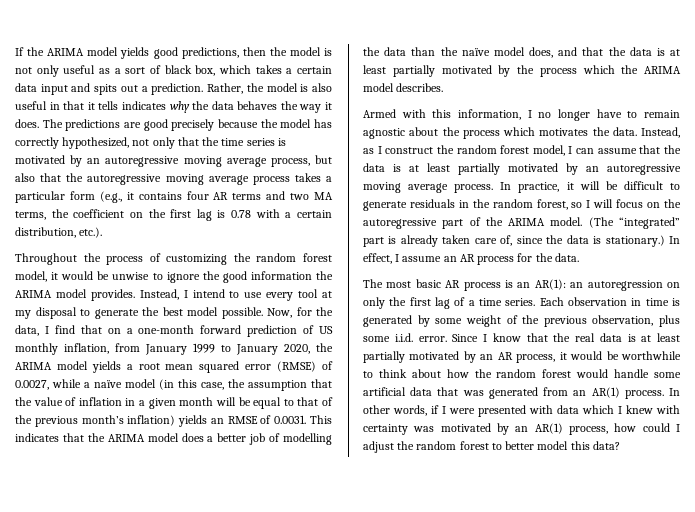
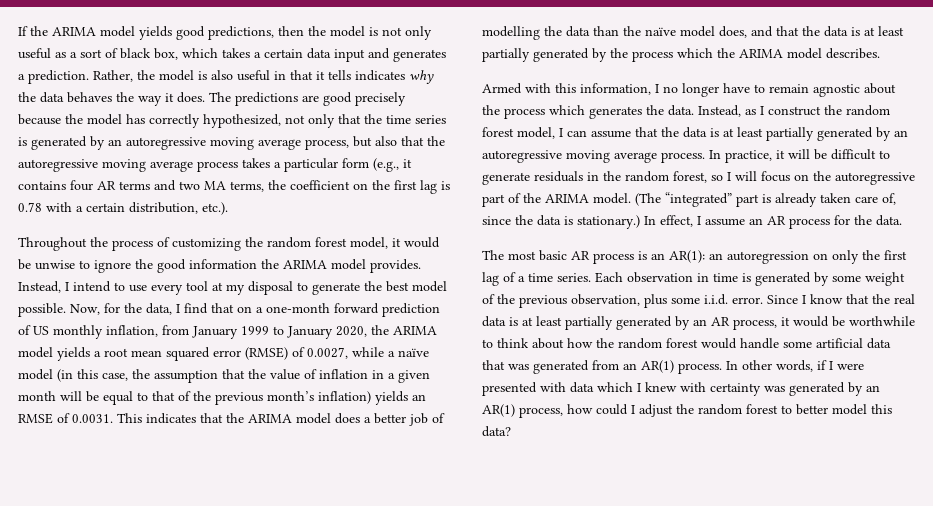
- If the ARIMA model yields good predictions, then the model is not only useful as a sort of black box, which takes a certain data input and spits out a prediction.
+ If the ARIMA model yields good predictions, then the model is not only useful as a sort of black box, which takes a certain data input and generates a prediction.
- The predictions are good precisely because the model has correctly hypothesized, not only that the time series is motivated by an autoregressive moving average process, but also that the autoregressive moving average process takes a particular form (e.g., it contains four AR terms and two MA terms, the coefficient on the first lag is 0.78 with a certain distribution, etc.).
+ The predictions are good precisely because the model has correctly hypothesized, not only that the time series is generated by an autoregressive moving average process, but also that the autoregressive moving average process takes a particular form (e.g., it contains four AR terms and two MA terms, the coefficient on the first lag is 0.78 with a certain distribution, etc.).
- Now, for the data, I find that on a one-month forward prediction of US monthly inflation, from January 1999 to January 2020, the ARIMA model yields a root mean squared error (RMSE) of 0.0027, while a naïve model (in this case, the assumption that the value of inflation in a given month will be equal to that of the previous month’s inflation) yields an RMSE of 0.0031. This indicates that the ARIMA model does a better job of modelling the data than the naïve model does, and that the data is at least partially motivated by the process which the ARIMA model describes.
+ Now, for the data, I find that on a one-month forward prediction of US monthly inflation, from January 1999 to January 2020, the ARIMA model yields a root mean squared error (RMSE) of 0.0027, while a naïve model (in this case, the assumption that the value of inflation in a given month will be equal to that of the previous month’s inflation) yields an RMSE of 0.0031. This indicates that the ARIMA model does a better job of modelling the data than the naïve model does, and that the data is at least partially generated by the process which the ARIMA model describes.
- Armed with this information, I no longer have to remain agnostic about the process which motivates the data.
+ Armed with this information, I no longer have to remain agnostic about the process which generates the data.
- Instead, as I construct the random forest model, I can assume that the data is at least partially motivated by an autoregressive moving average process.
+ Instead, as I construct the random forest model, I can assume that the data is at least partially generated by an autoregressive moving average process.
- Since I know that the real data is at least partially motivated by an AR process, it would be worthwhile to think about how the random forest would handle some artificial data that was generated from an AR(1) process.
+ Since I know that the real data is at least partially generated by an AR process, it would be worthwhile to think about how the random forest would handle some artificial data that was generated from an AR(1) process.
- In other words, if I were presented with data which I knew with certainty was motivated by an AR(1) process, how could I adjust the random forest to better model this data?
+ In other words, if I were presented with data which I knew with certainty was generated by an AR(1) process, how could I adjust the random forest to better model this data?

